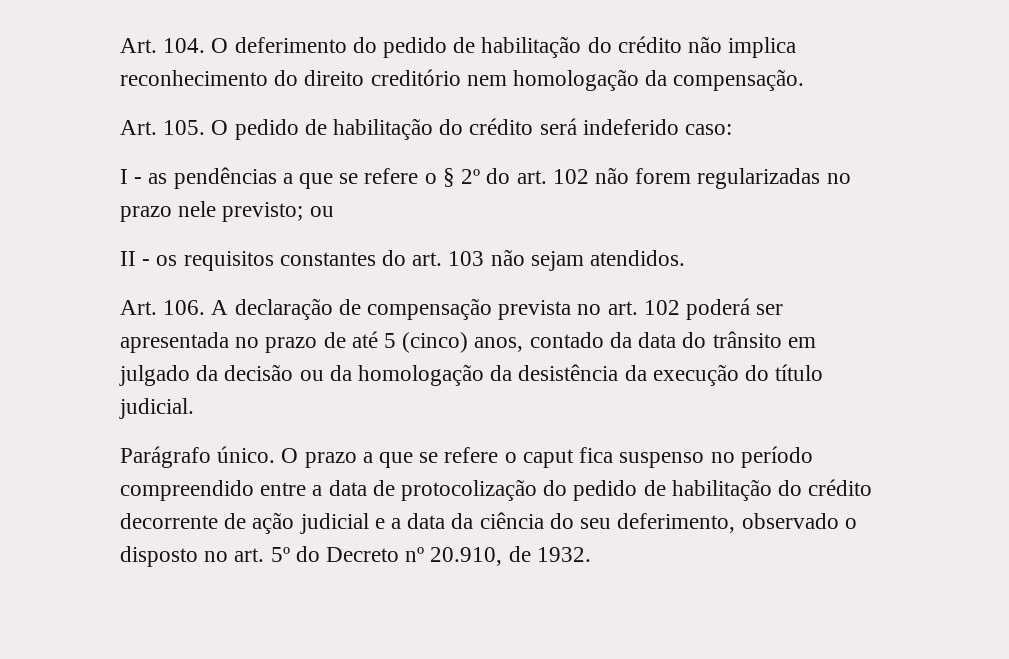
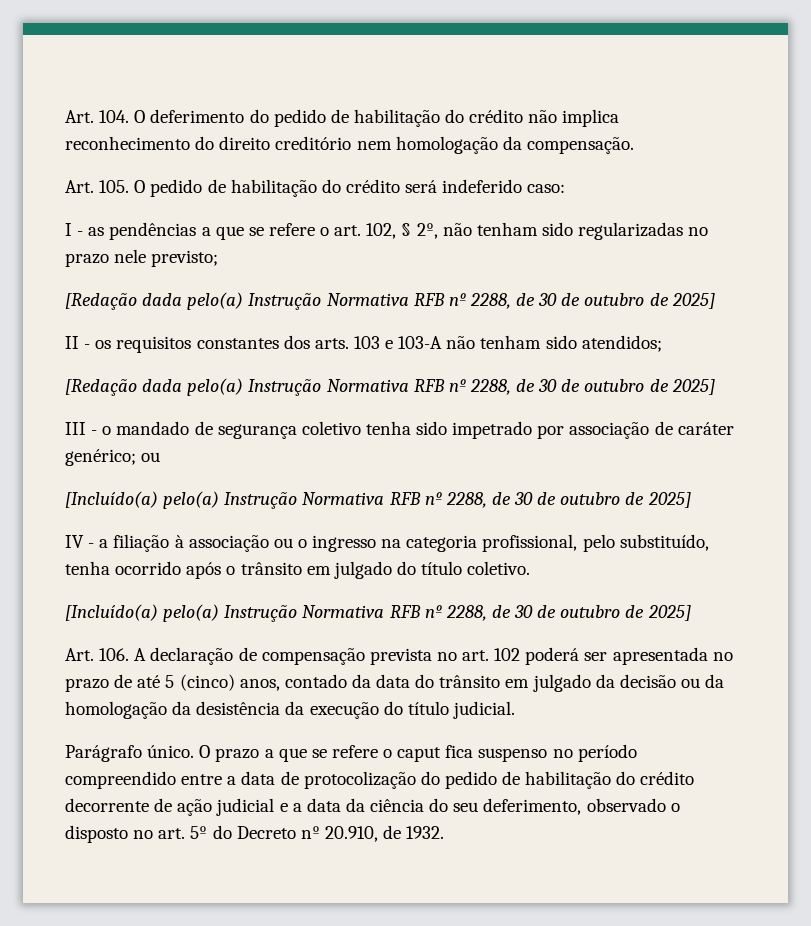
- I - as pendências a que se refere o § 2º do art. 102 não forem regularizadas no prazo nele previsto; ou
+ I - as pendências a que se refere o art. 102, § 2º, não tenham sido regularizadas no prazo nele previsto;
+ [Redação dada pelo(a) Instrução Normativa RFB nº 2288, de 30 de outubro de 2025]
- II - os requisitos constantes do art. 103 não sejam atendidos.
+ II - os requisitos constantes dos arts. 103 e 103-A não tenham sido atendidos;
+ [Redação dada pelo(a) Instrução Normativa RFB nº 2288, de 30 de outubro de 2025]
+ III - o mandado de segurança coletivo tenha sido impetrado por associação de caráter genérico; ou
+ [Incluído(a) pelo(a) Instrução Normativa RFB nº 2288, de 30 de outubro de 2025]
+ IV - a filiação à associação ou o ingresso na categoria profissional, pelo substituído, tenha ocorrido após o trânsito em julgado do título coletivo.
+ [Incluído(a) pelo(a) Instrução Normativa RFB nº 2288, de 30 de outubro de 2025]

